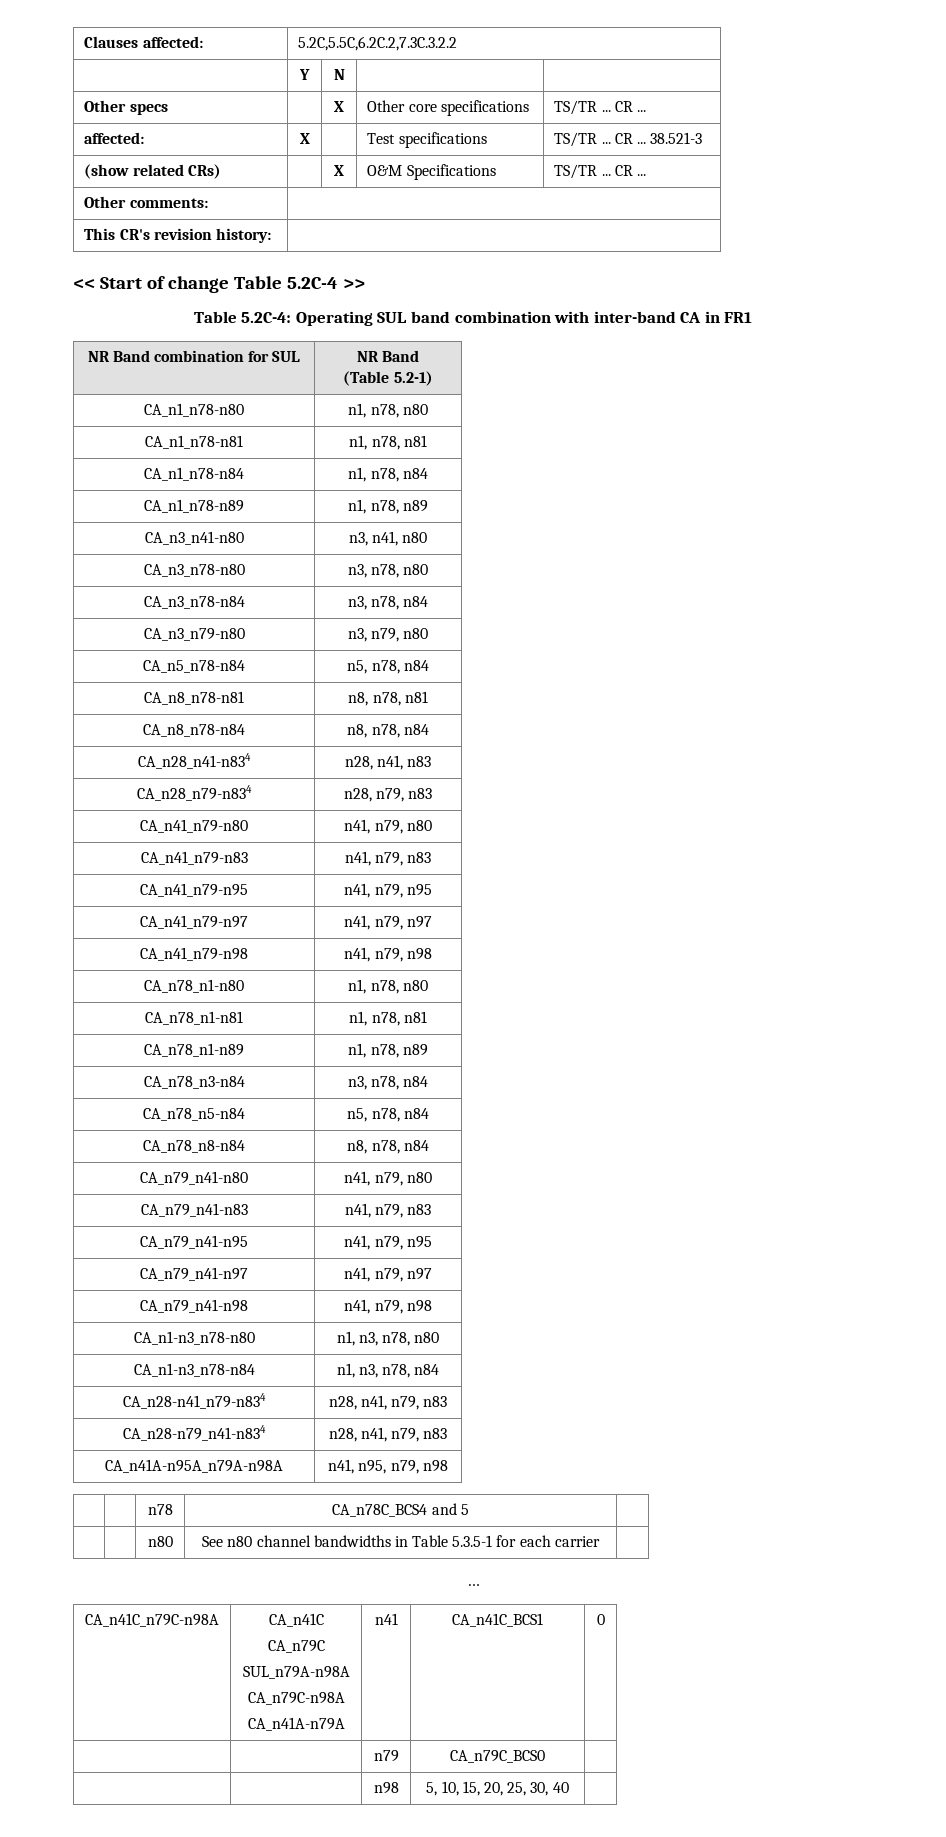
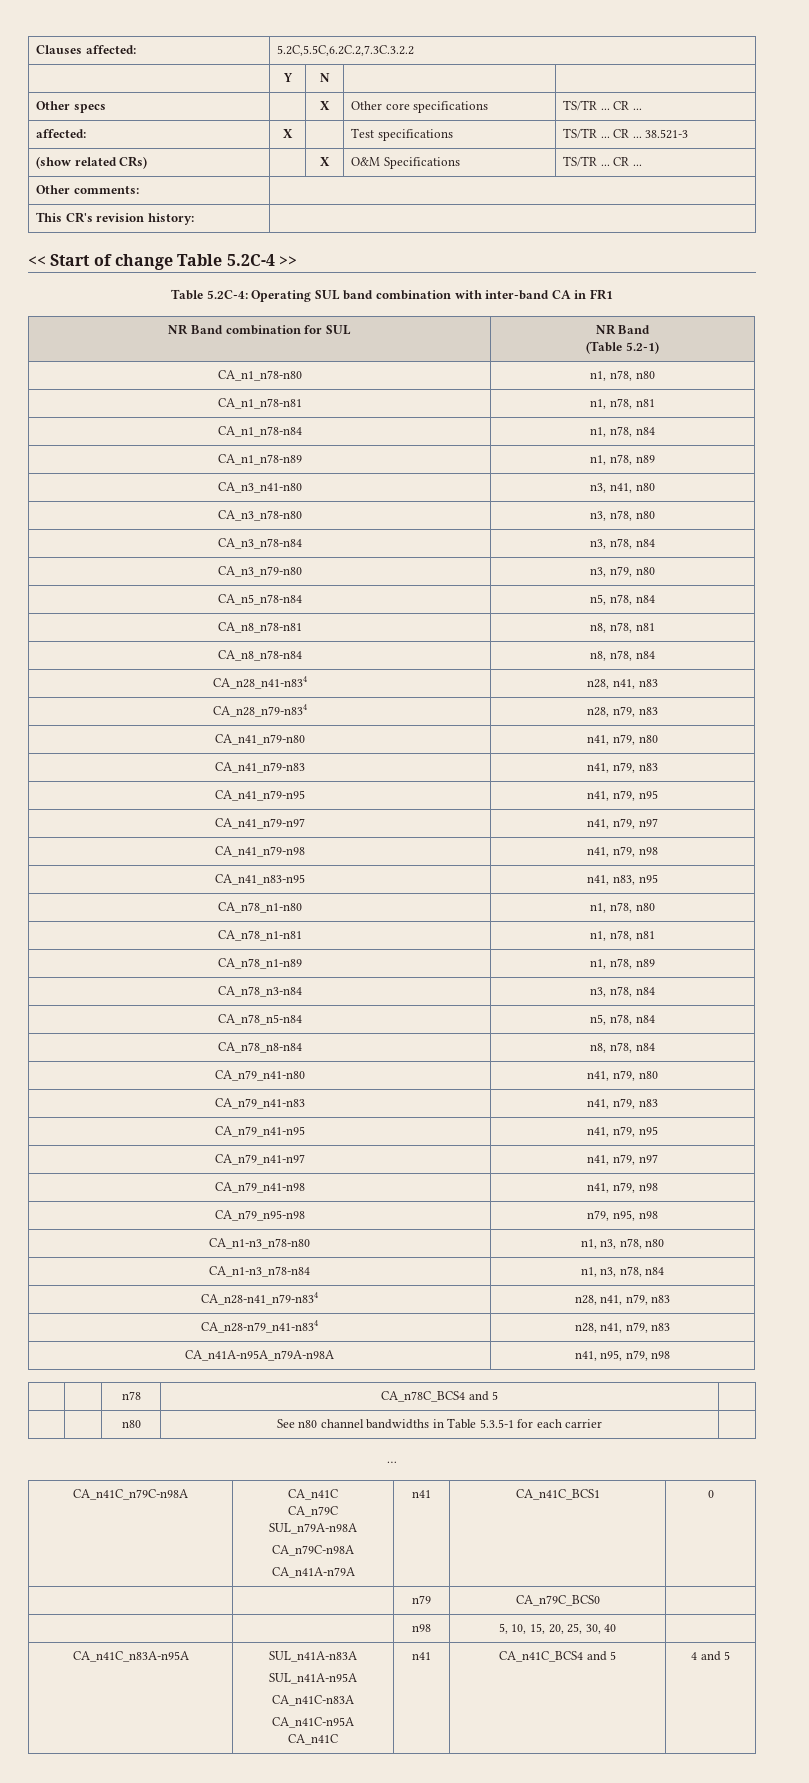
+ CA_n41_n83-n95 | n41, n83, n95
+ CA_n79_n95-n98 | n79, n95, n98
+ CA_n41C_n83A-n95A | SUL_n41A-n83A
+ SUL_n41A-n95A
+ CA_n41C-n83A
+ CA_n41C-n95A
+ CA_n41C | n41 | CA_n41C_BCS4 and 5 | 4 and 5

